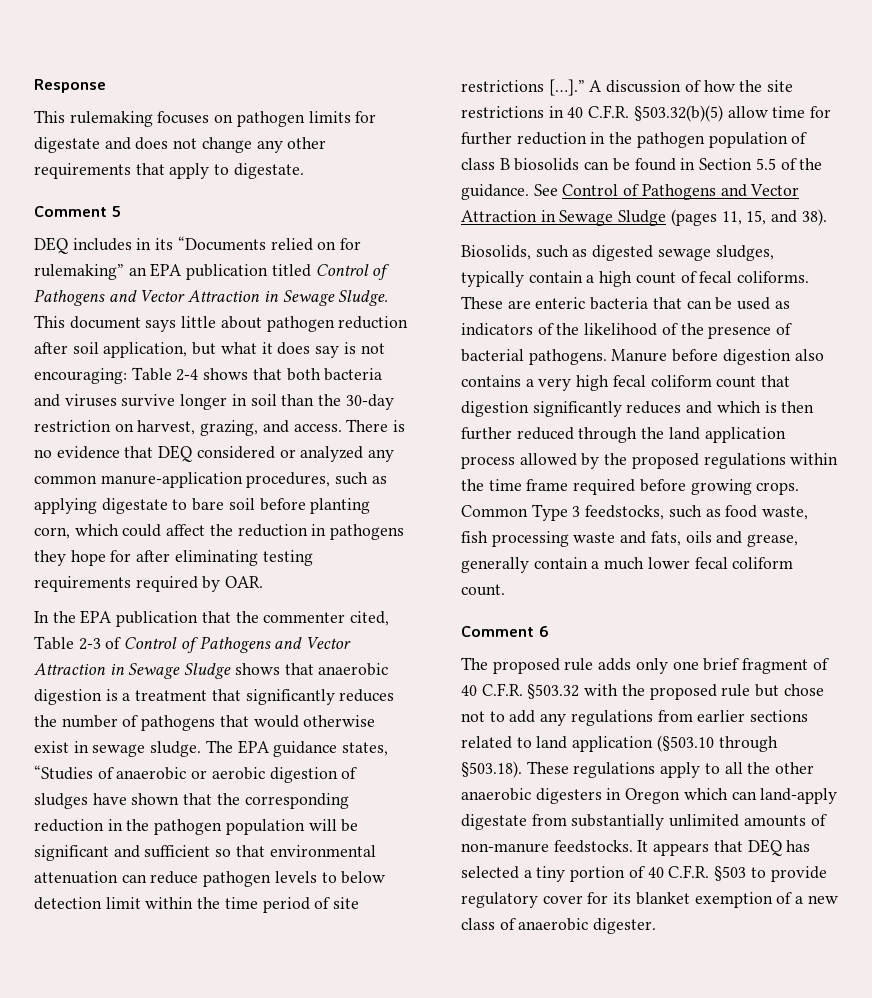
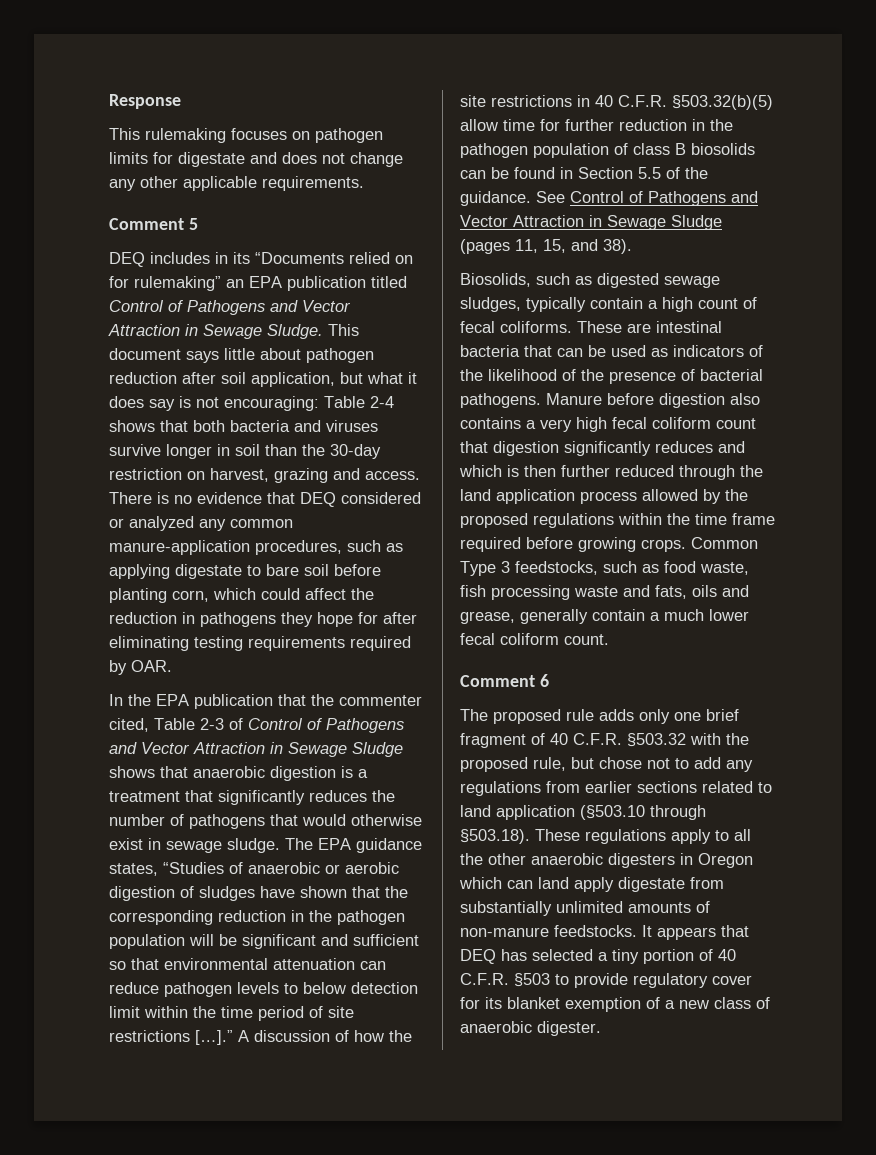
- This rulemaking focuses on pathogen limits for digestate and does not change any other requirements that apply to digestate.
+ This rulemaking focuses on pathogen limits for digestate and does not change any other applicable requirements.
- This document says little about pathogen reduction after soil application, but what it does say is not encouraging: Table 2-4 shows that both bacteria and viruses survive longer in soil than the 30-day restriction on harvest, grazing, and access.
+ This document says little about pathogen reduction after soil application, but what it does say is not encouraging: Table 2-4 shows that both bacteria and viruses survive longer in soil than the 30-day restriction on harvest, grazing and access.
- These are enteric bacteria that can be used as indicators of the likelihood of the presence of bacterial pathogens.
+ These are intestinal bacteria that can be used as indicators of the likelihood of the presence of bacterial pathogens.
- The proposed rule adds only one brief fragment of 40 C.F.R. §503.32 with the proposed rule but chose not to add any regulations from earlier sections related to land application (§503.10 through §503.18). These regulations apply to all the other anaerobic digesters in Oregon which can land-apply digestate from substantially unlimited amounts of non-manure feedstocks.
+ The proposed rule adds only one brief fragment of 40 C.F.R. §503.32 with the proposed rule, but chose not to add any regulations from earlier sections related to land application (§503.10 through §503.18). These regulations apply to all the other anaerobic digesters in Oregon which can land apply digestate from substantially unlimited amounts of non-manure feedstocks.

